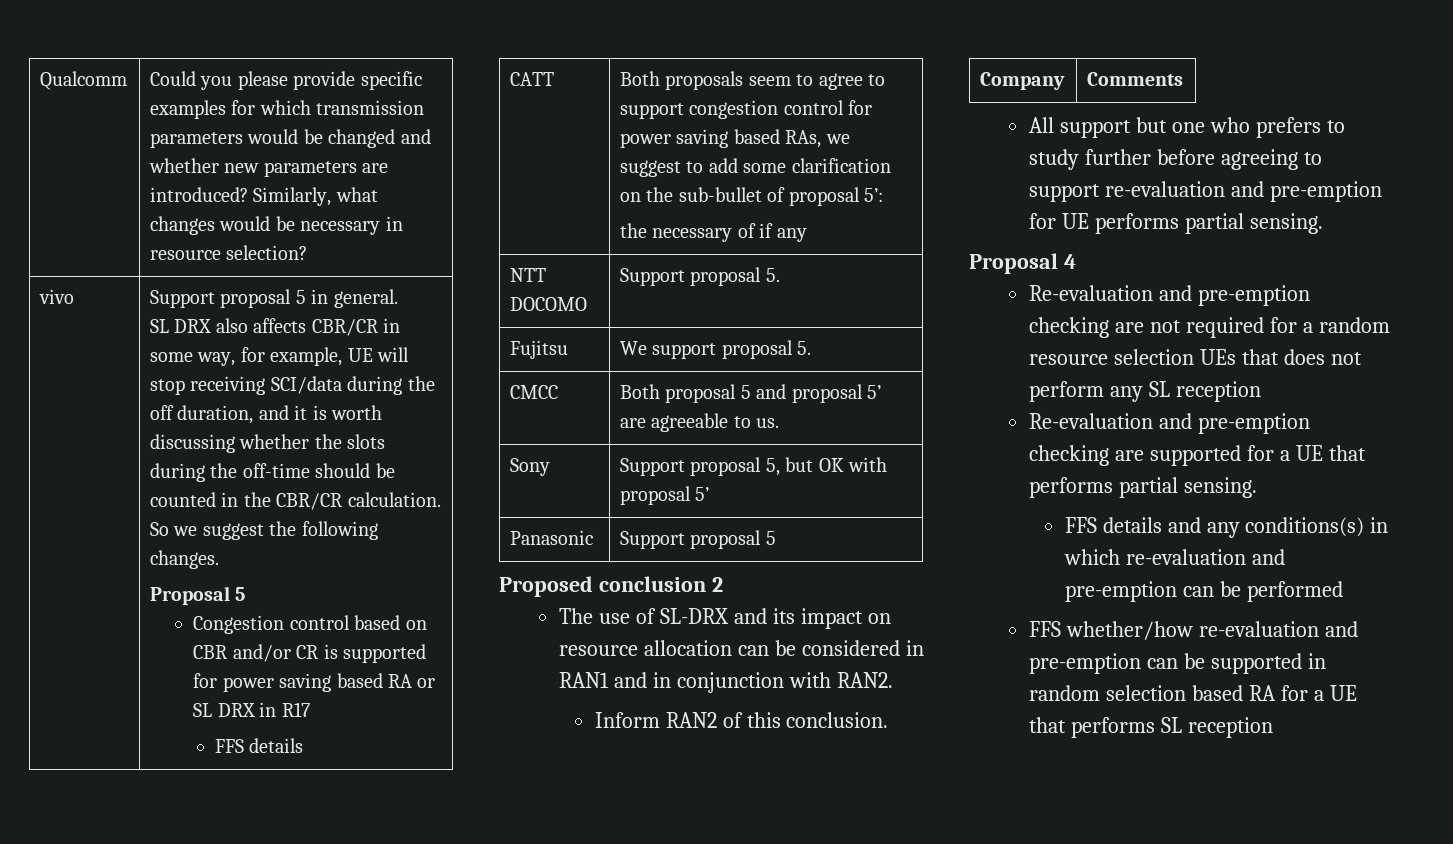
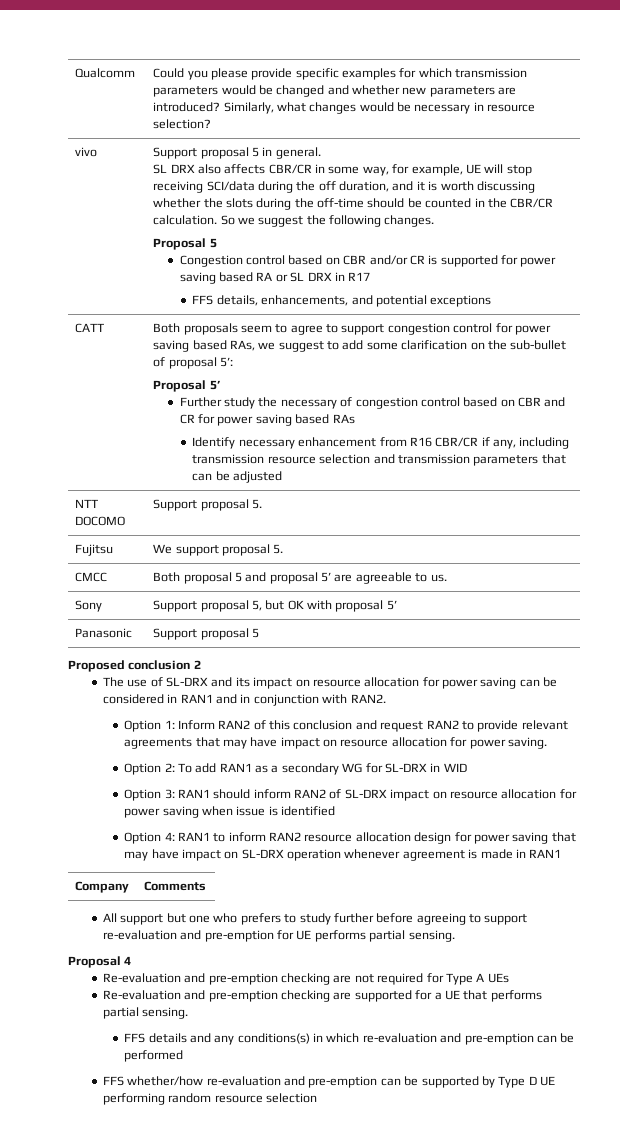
  Congestion control based on CBR and/or CR is supported for power saving based RA or SL DRX in R17
- FFS details
+ FFS details, enhancements, and potential exceptions
- the necessary of if any
+ Proposal 5’
+ Further study the necessary of congestion control based on CBR and CR for power saving based RAs
+ Identify necessary enhancement from R16 CBR/CR if any, including transmission resource selection and transmission parameters that can be adjusted
- The use of SL-DRX and its impact on resource allocation can be considered in RAN1 and in conjunction with RAN2.
+ The use of SL-DRX and its impact on resource allocation for power saving can be considered in RAN1 and in conjunction with RAN2.
- Inform RAN2 of this conclusion.
+ Option 1: Inform RAN2 of this conclusion and request RAN2 to provide relevant agreements that may have impact on resource allocation for power saving.
+ Option 2: To add RAN1 as a secondary WG for SL-DRX in WID
+ Option 3: RAN1 should inform RAN2 of SL-DRX impact on resource allocation for power saving when issue is identified
+ Option 4: RAN1 to inform RAN2 resource allocation design for power saving that may have impact on SL-DRX operation whenever agreement is made in RAN1
- Re-evaluation and pre-emption checking are not required for a random resource selection UEs that does not perform any SL reception
+ Re-evaluation and pre-emption checking are not required for Type A UEs
- FFS whether/how re-evaluation and pre-emption can be supported in random selection based RA for a UE that performs SL reception
+ FFS whether/how re-evaluation and pre-emption can be supported by Type D UE performing random resource selection

